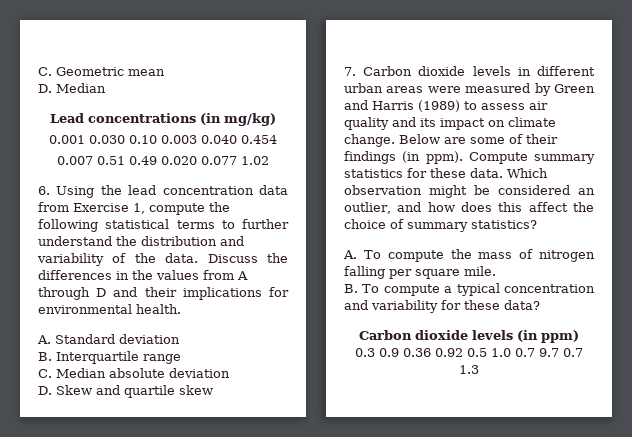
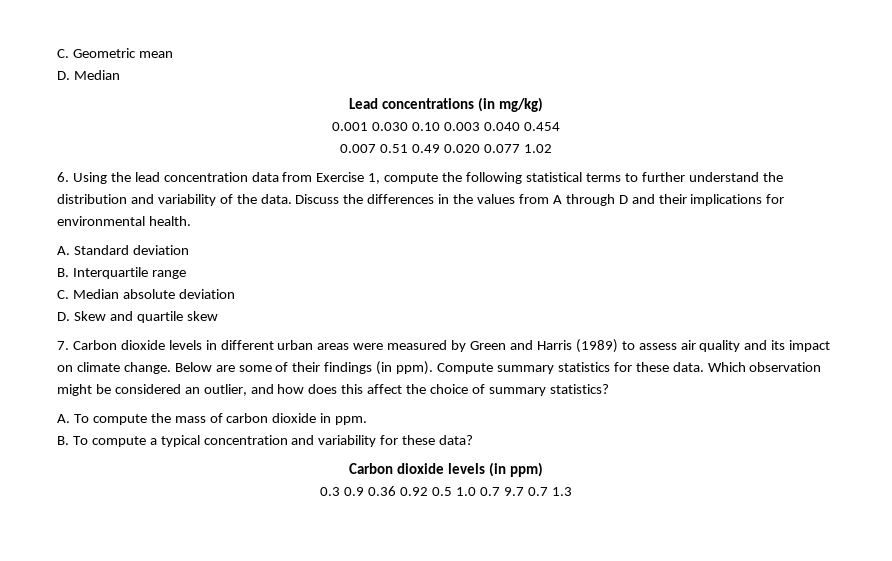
- A. To compute the mass of nitrogen falling per square mile.
+ A. To compute the mass of carbon dioxide in ppm.

